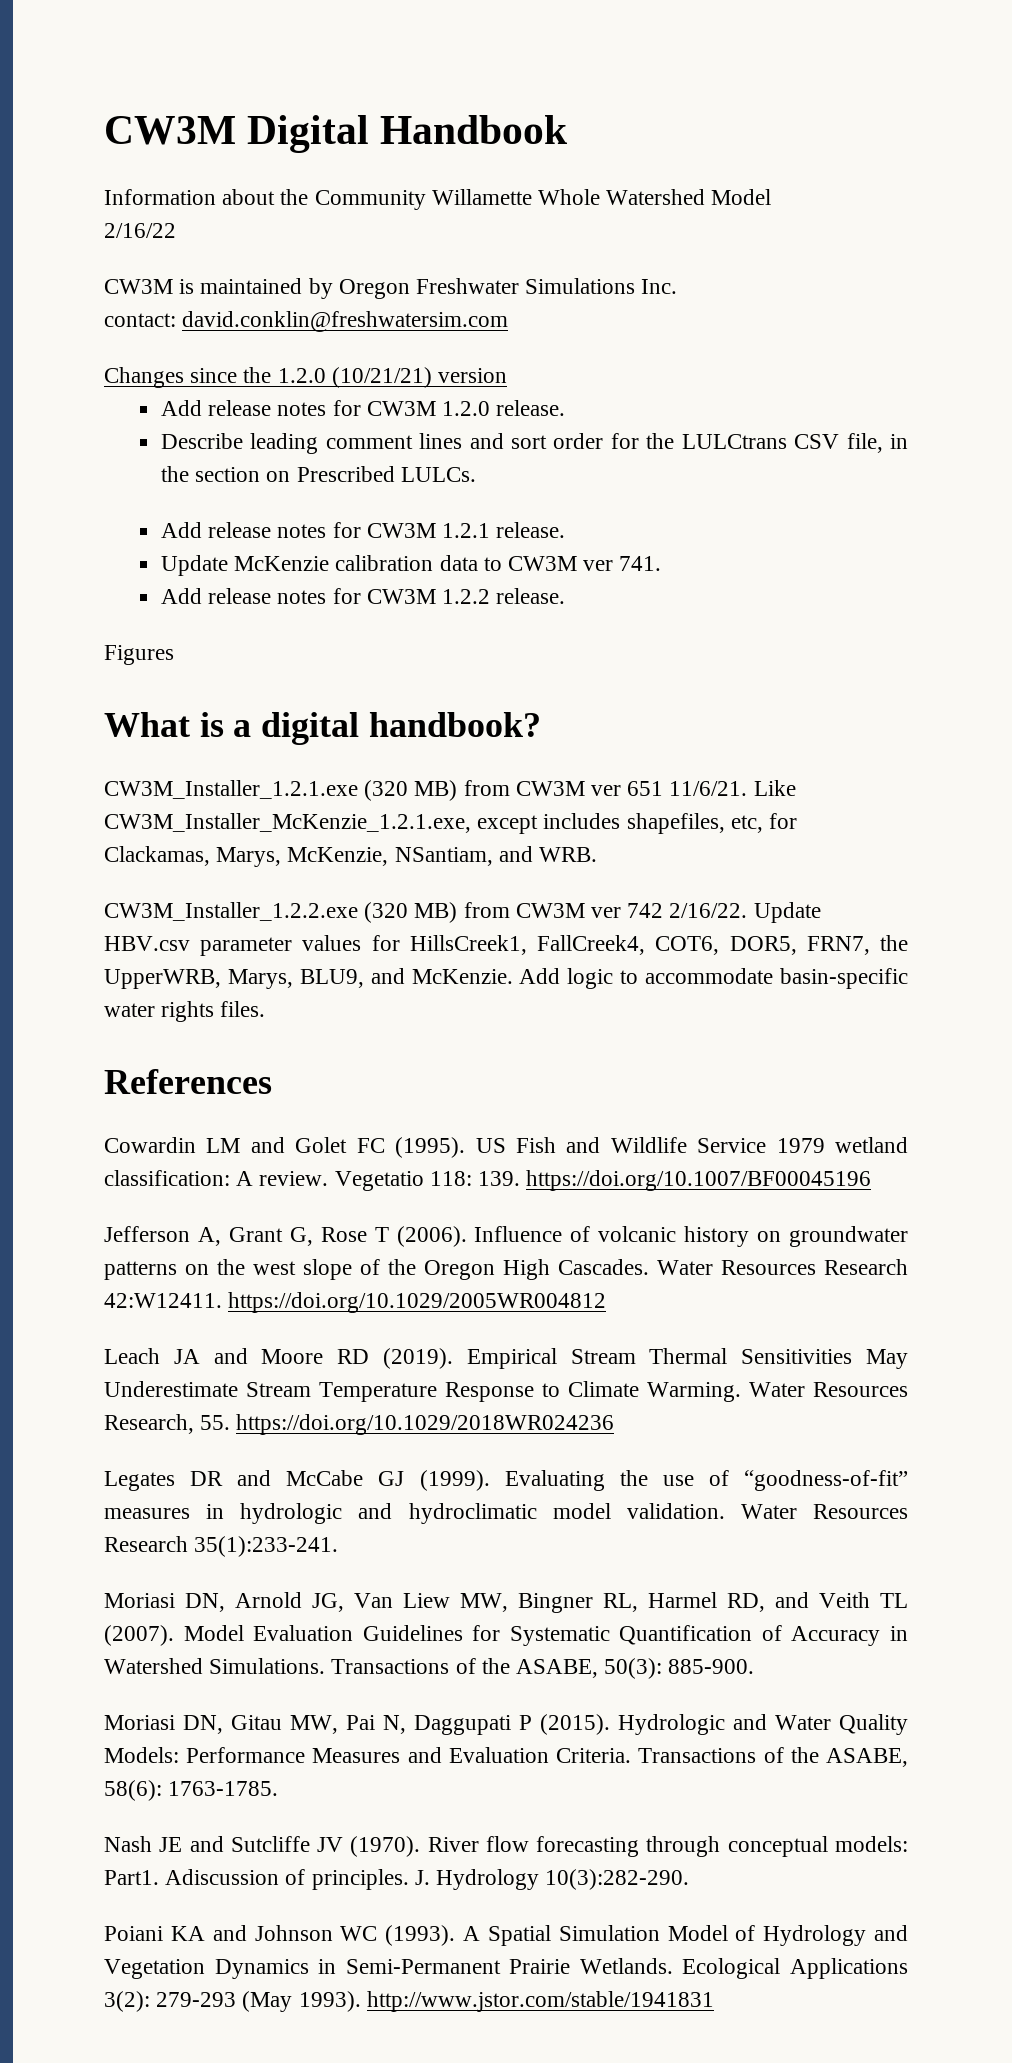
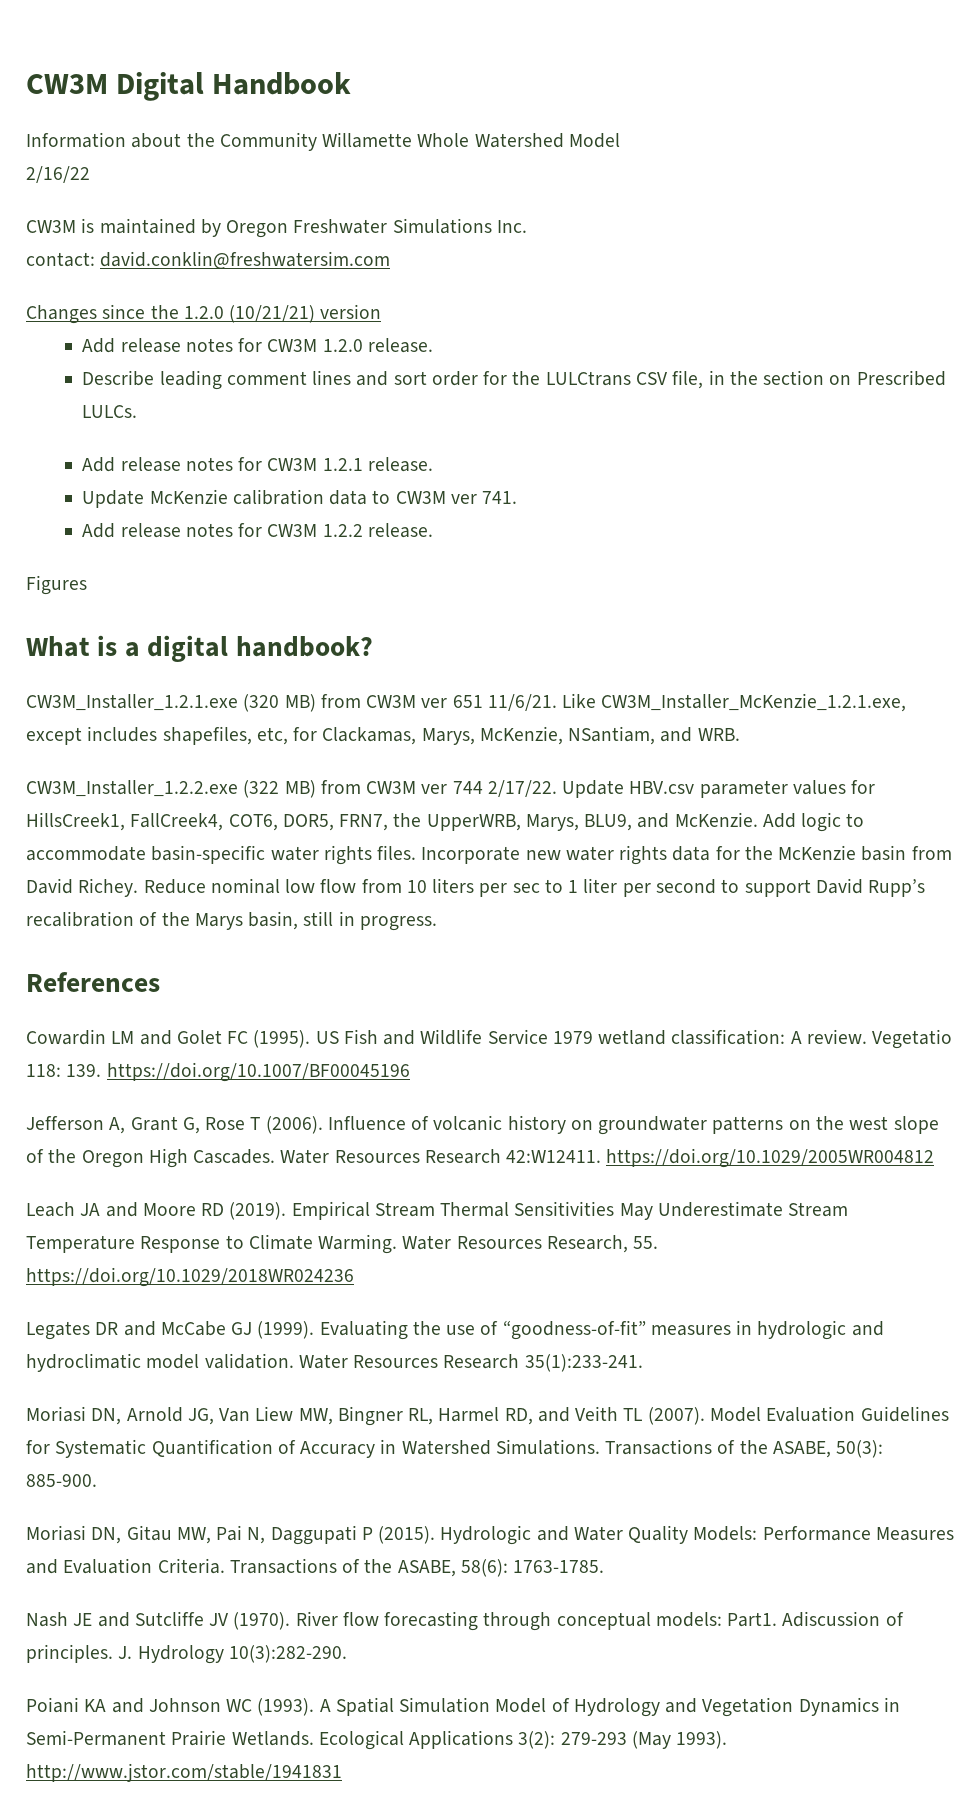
- CW3M_Installer_1.2.2.exe (320 MB) from CW3M ver 742 2/16/22.
+ CW3M_Installer_1.2.2.exe (322 MB) from CW3M ver 744 2/17/22.
+ Incorporate new water rights data for the McKenzie basin from David Richey. Reduce nominal low flow from 10 liters per sec to 1 liter per second to support David Rupp’s recalibration of the Marys basin, still in progress.

